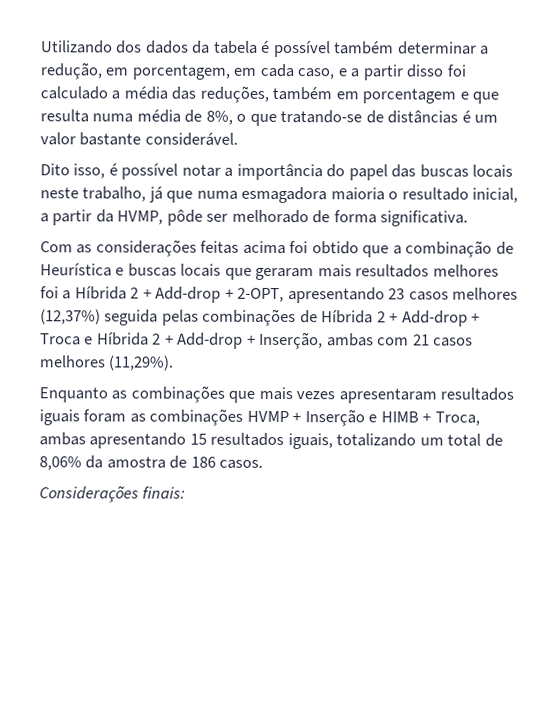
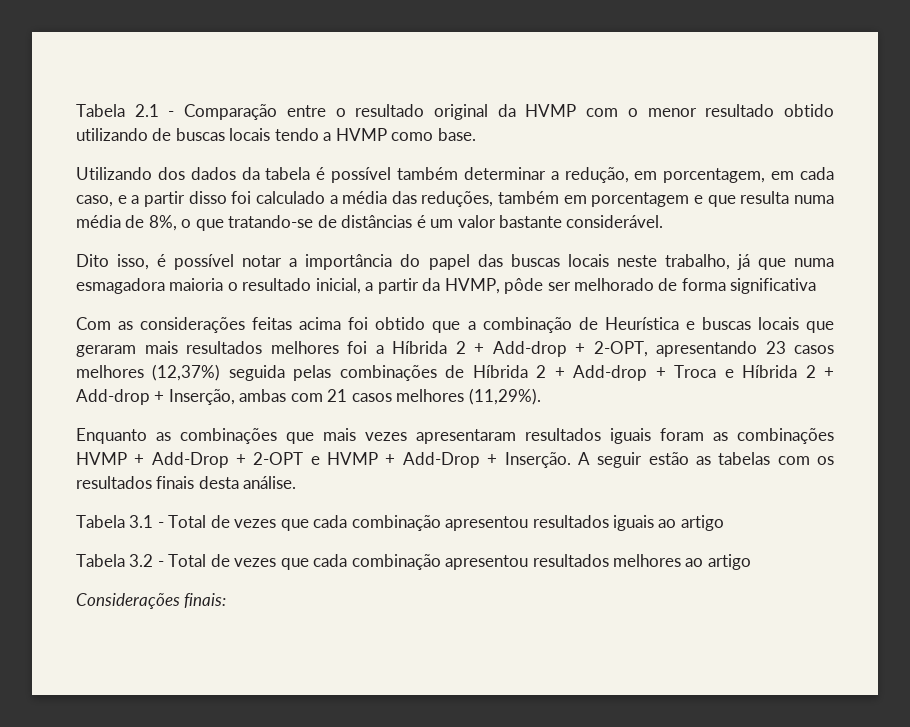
+ Tabela 2.1 - Comparação entre o resultado original da HVMP com o menor resultado obtido utilizando de buscas locais tendo a HVMP como base.
- Dito isso, é possível notar a importância do papel das buscas locais neste trabalho, já que numa esmagadora maioria o resultado inicial, a partir da HVMP, pôde ser melhorado de forma significativa.
+ Dito isso, é possível notar a importância do papel das buscas locais neste trabalho, já que numa esmagadora maioria o resultado inicial, a partir da HVMP, pôde ser melhorado de forma significativa
- Enquanto as combinações que mais vezes apresentaram resultados iguais foram as combinações HVMP + Inserção e HIMB + Troca, ambas apresentando 15 resultados iguais, totalizando um total de 8,06% da amostra de 186 casos.
+ Enquanto as combinações que mais vezes apresentaram resultados iguais foram as combinações HVMP + Add-Drop + 2-OPT e HVMP + Add-Drop + Inserção. A seguir estão as tabelas com os resultados finais desta análise.
+ Tabela 3.1 - Total de vezes que cada combinação apresentou resultados iguais ao artigo
+ Tabela 3.2 - Total de vezes que cada combinação apresentou resultados melhores ao artigo

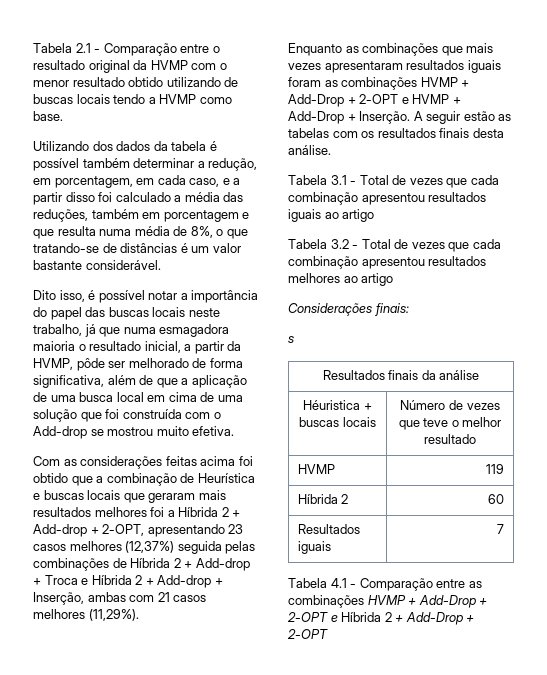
- Dito isso, é possível notar a importância do papel das buscas locais neste trabalho, já que numa esmagadora maioria o resultado inicial, a partir da HVMP, pôde ser melhorado de forma significativa
+ Dito isso, é possível notar a importância do papel das buscas locais neste trabalho, já que numa esmagadora maioria o resultado inicial, a partir da HVMP, pôde ser melhorado de forma significativa, além de que a aplicação de uma busca local em cima de uma solução que foi construída com o Add-drop se mostrou muito efetiva.
+ s
+ Resultados finais da análise
+ Héuristica + buscas locais | Número de vezes que teve o melhor resultado
+ HVMP | 119
+ Híbrida 2 | 60
+ Resultados iguais | 7
+ Tabela 4.1 - Comparação entre as combinações HVMP + Add-Drop + 2-OPT e Híbrida 2 + Add-Drop + 2-OPT

